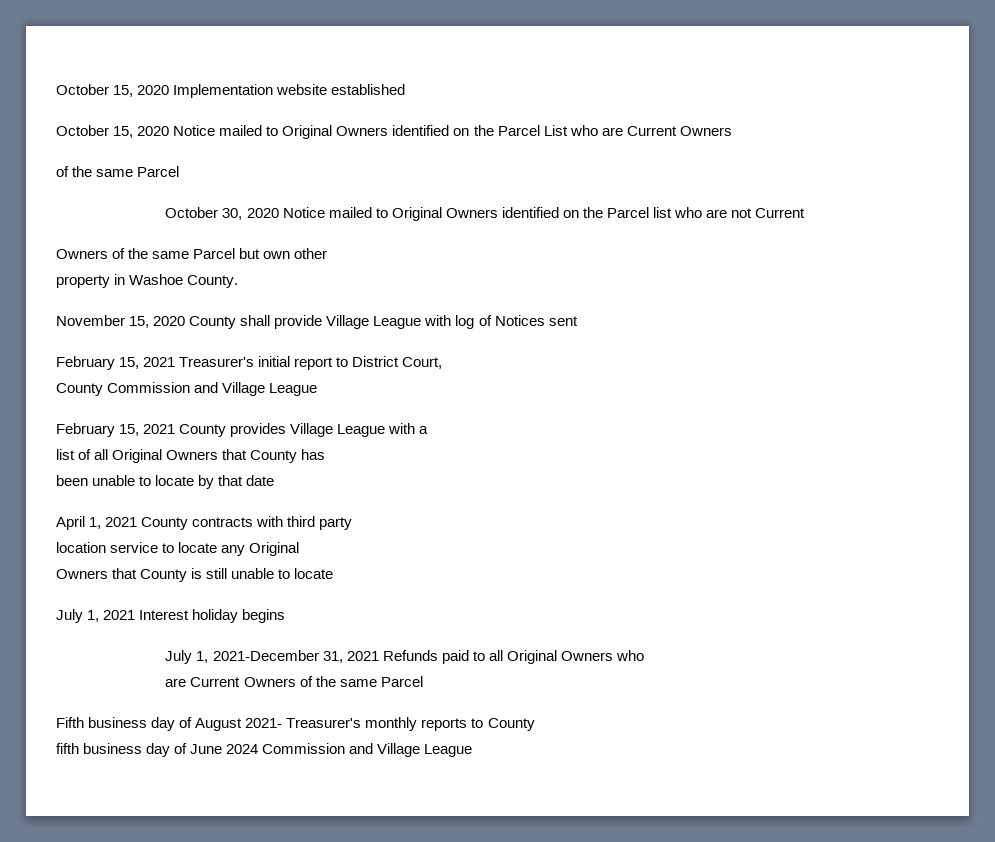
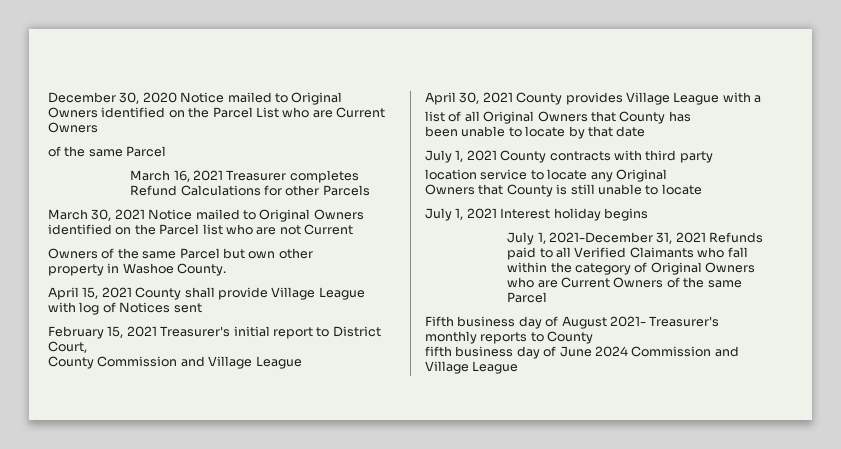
- October 15, 2020 Implementation website established
- October 15, 2020 Notice mailed to Original Owners identified on the Parcel List who are Current Owners
+ December 30, 2020 Notice mailed to Original Owners identified on the Parcel List who are Current Owners
- October 30, 2020 Notice mailed to Original Owners identified on the Parcel list who are not Current
+ March 16, 2021 Treasurer completes Refund Calculations for other Parcels
+ March 30, 2021 Notice mailed to Original Owners identified on the Parcel list who are not Current
- November 15, 2020 County shall provide Village League with log of Notices sent
+ April 15, 2021 County shall provide Village League with log of Notices sent
- February 15, 2021 County provides Village League with a
+ April 30, 2021 County provides Village League with a
- April 1, 2021 County contracts with third party
+ July 1, 2021 County contracts with third party
- July 1, 2021-December 31, 2021 Refunds paid to all Original Owners who
- are Current Owners of the same Parcel
+ July 1, 2021-December 31, 2021 Refunds paid to all Verified Claimants who fall within the category of Original Owners who are Current Owners of the same Parcel

